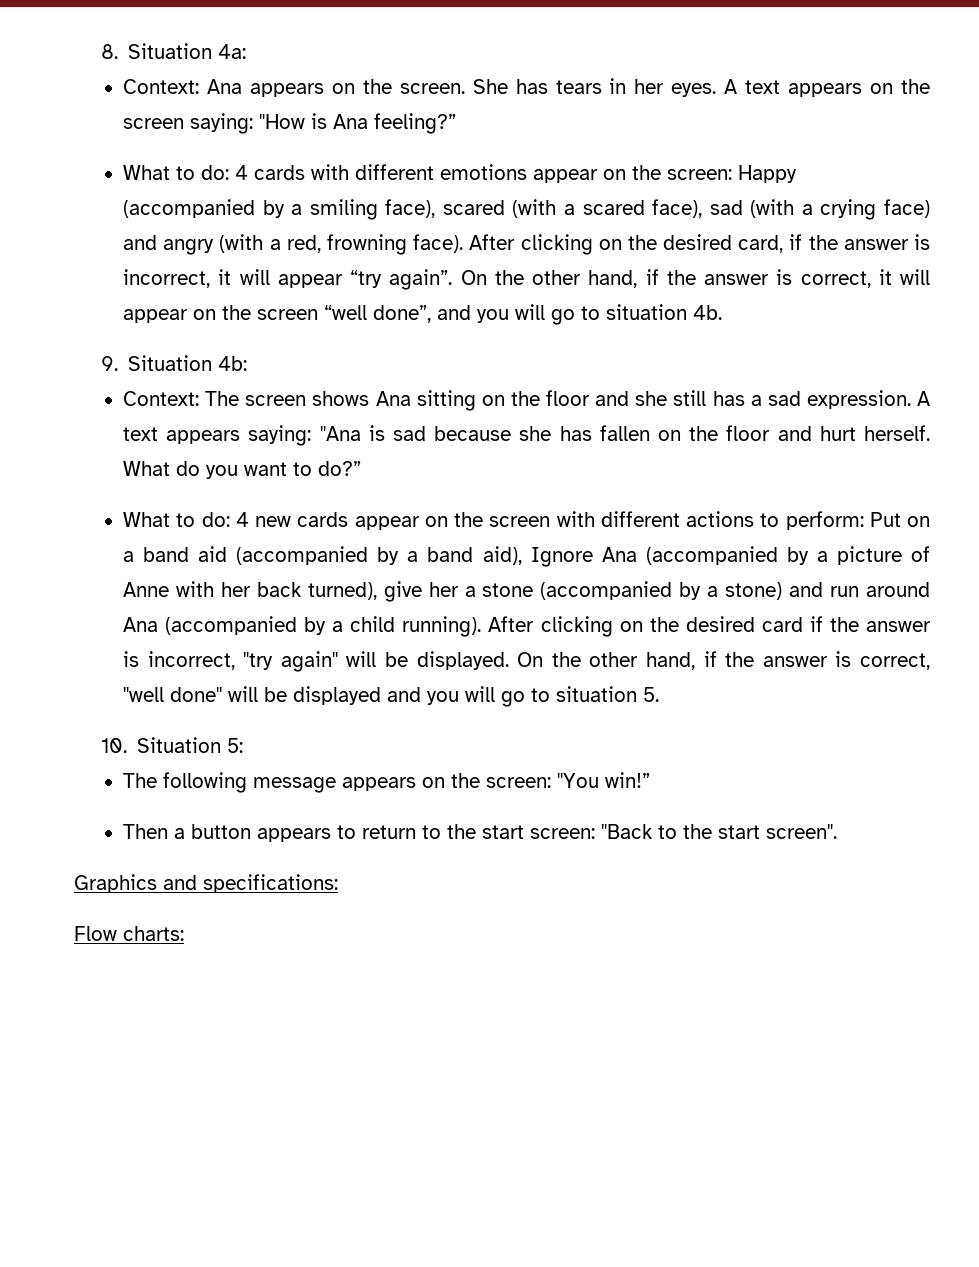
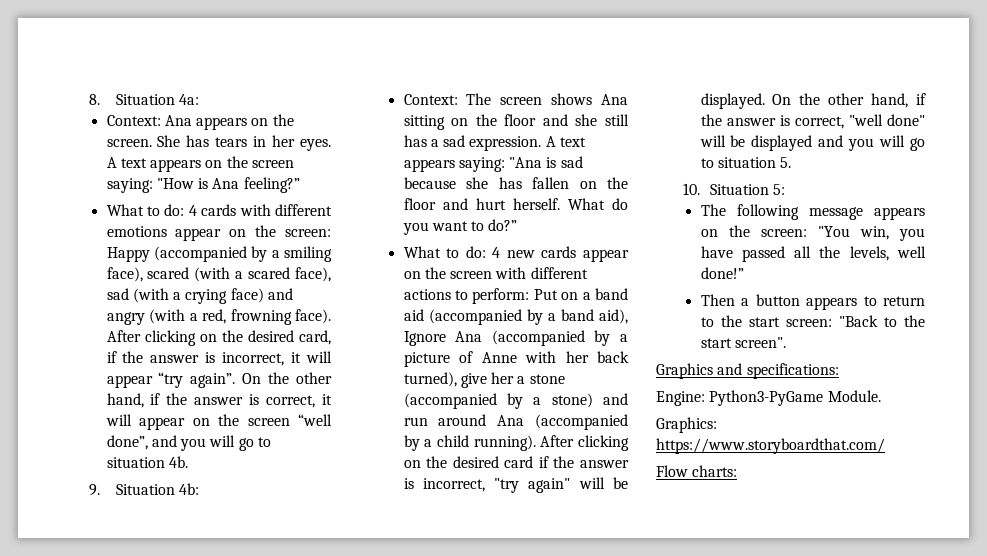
- The following message appears on the screen: "You win!”
+ The following message appears on the screen: "You win, you have passed all the levels, well done!”
+ Engine: Python3-PyGame Module.
+ Graphics: https://www.storyboardthat.com/

